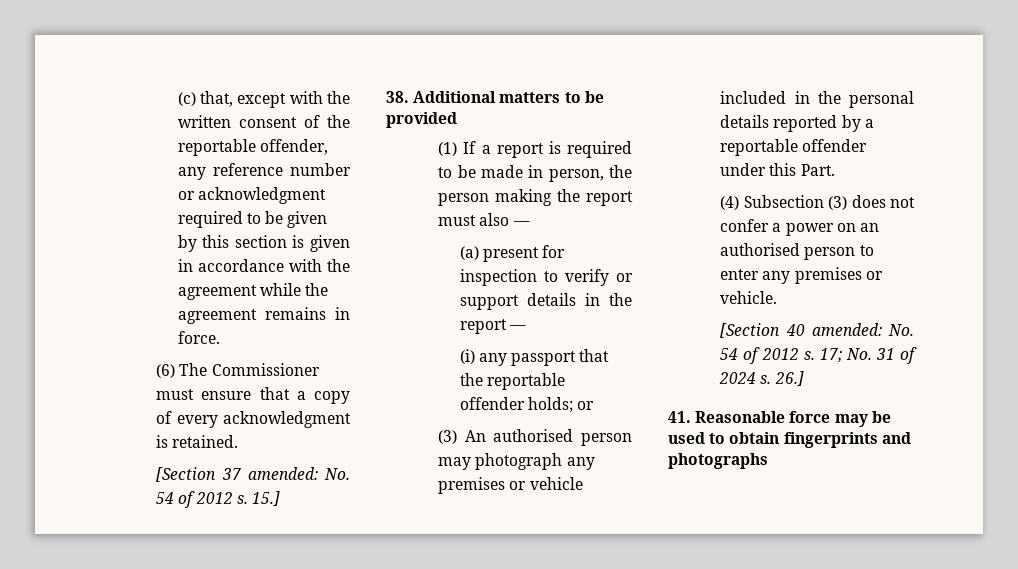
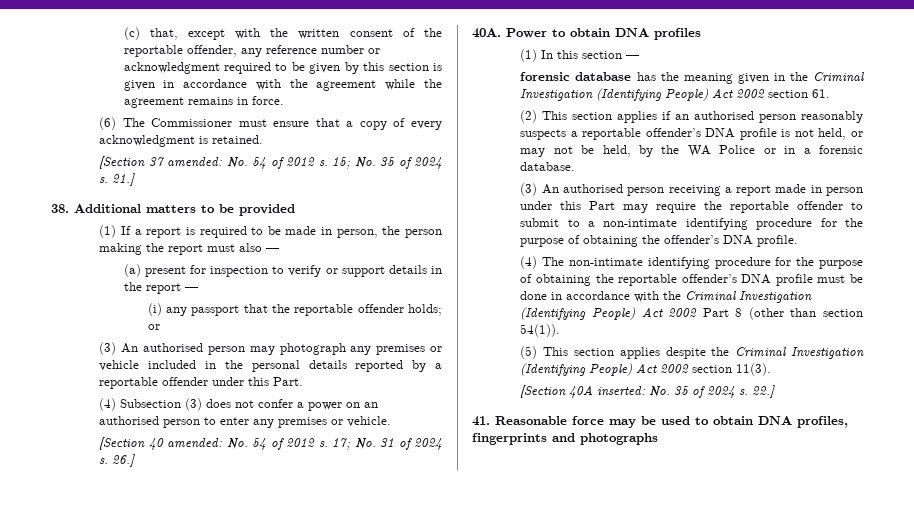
- 15.]
+ 15; No. 35 of 2024 s. 21.]
+ 40A. Power to obtain DNA profiles
+ (1) In this section —
+ forensic database has the meaning given in the Criminal Investigation (Identifying People) Act 2002 section 61.
+ (2) This section applies if an authorised person reasonably suspects a reportable offender’s DNA profile is not held, or may not be held, by the WA Police or in a forensic database.
+ (3) An authorised person receiving a report made in person under this Part may require the reportable offender to submit to a non-intimate identifying procedure for the purpose of obtaining the offender’s DNA profile.
+ (4) The non-intimate identifying procedure for the purpose of obtaining the reportable offender’s DNA profile must be done in accordance with the Criminal Investigation (Identifying People) Act 2002 Part 8 (other than section 54(1)).
+ (5) This section applies despite the Criminal Investigation (Identifying People) Act 2002 section 11(3).
+ [Section 40A inserted: No. 35 of 2024 s. 22.]
- 41. Reasonable force may be used to obtain fingerprints and photographs
+ 41. Reasonable force may be used to obtain DNA profiles, fingerprints and photographs

